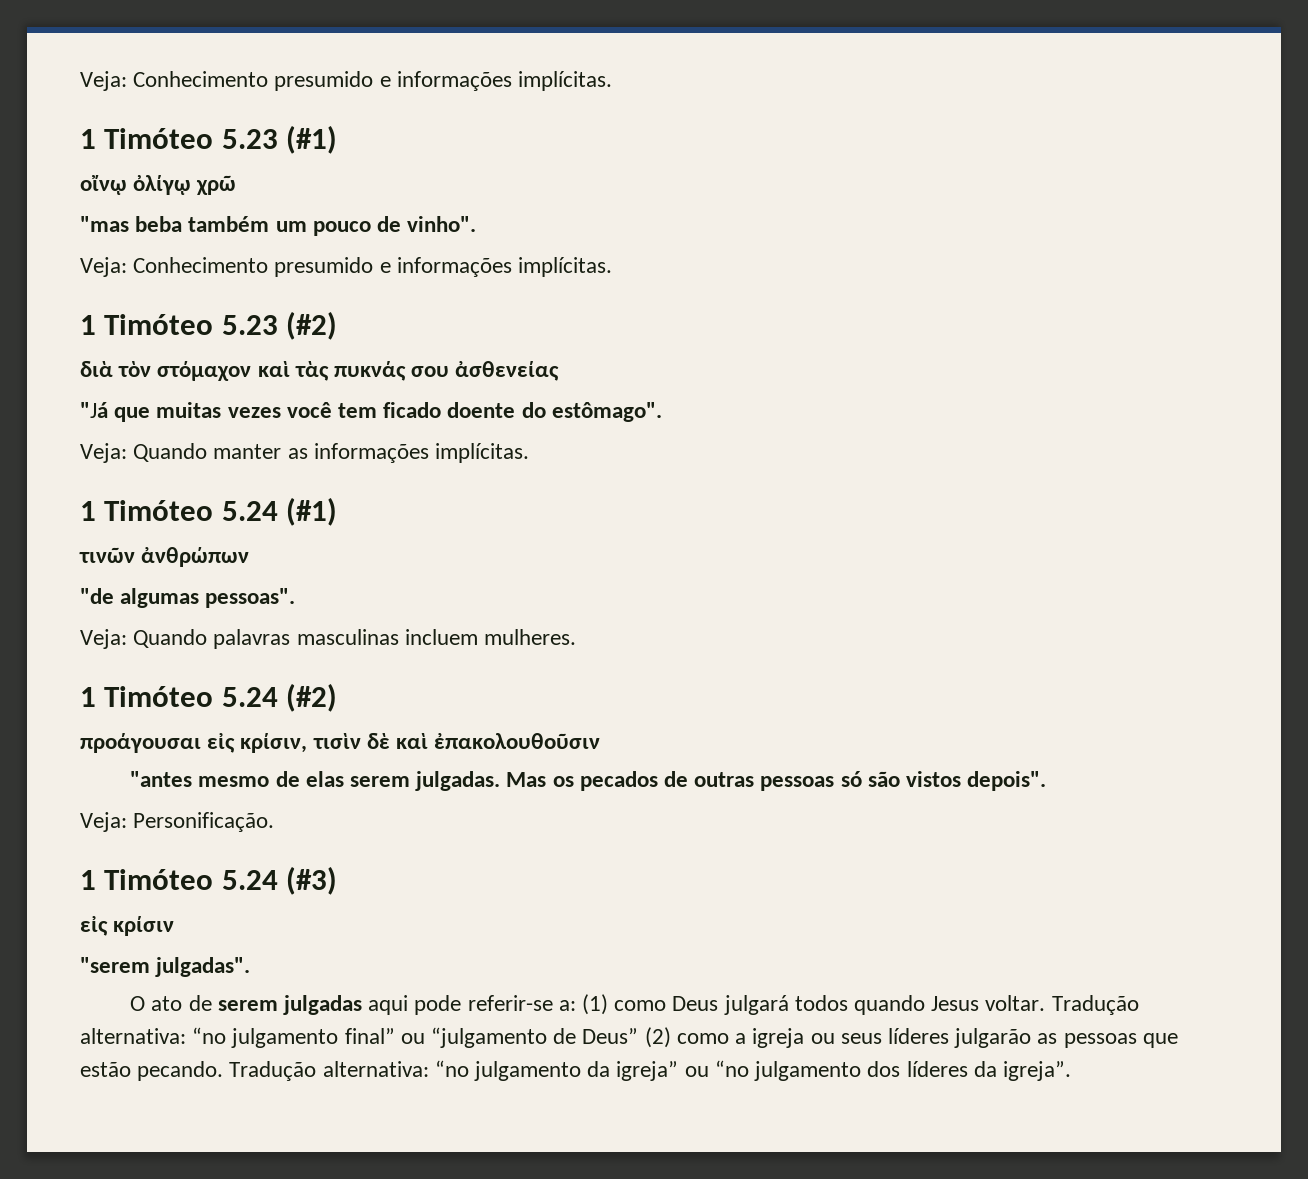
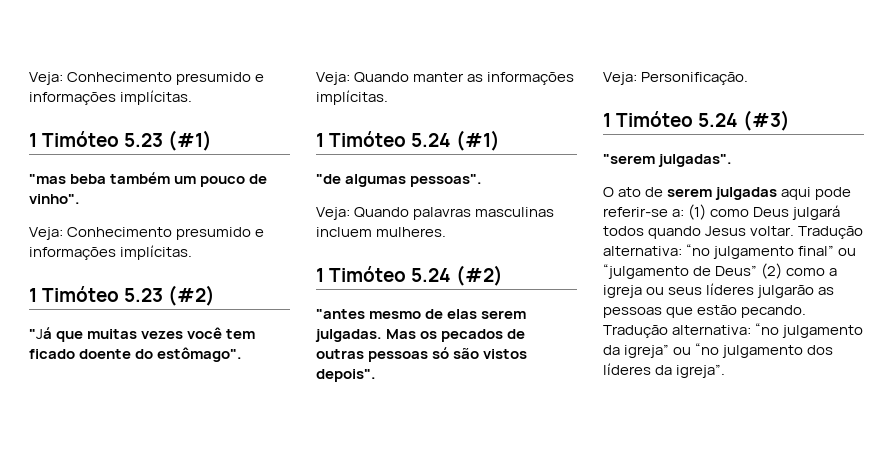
- οἴνῳ ὀλίγῳ χρῶ
- διὰ τὸν στόμαχον καὶ τὰς πυκνάς σου ἀσθενείας
- τινῶν ἀνθρώπων
- προάγουσαι εἰς κρίσιν, τισὶν δὲ καὶ ἐπακολουθοῦσιν
- εἰς κρίσιν

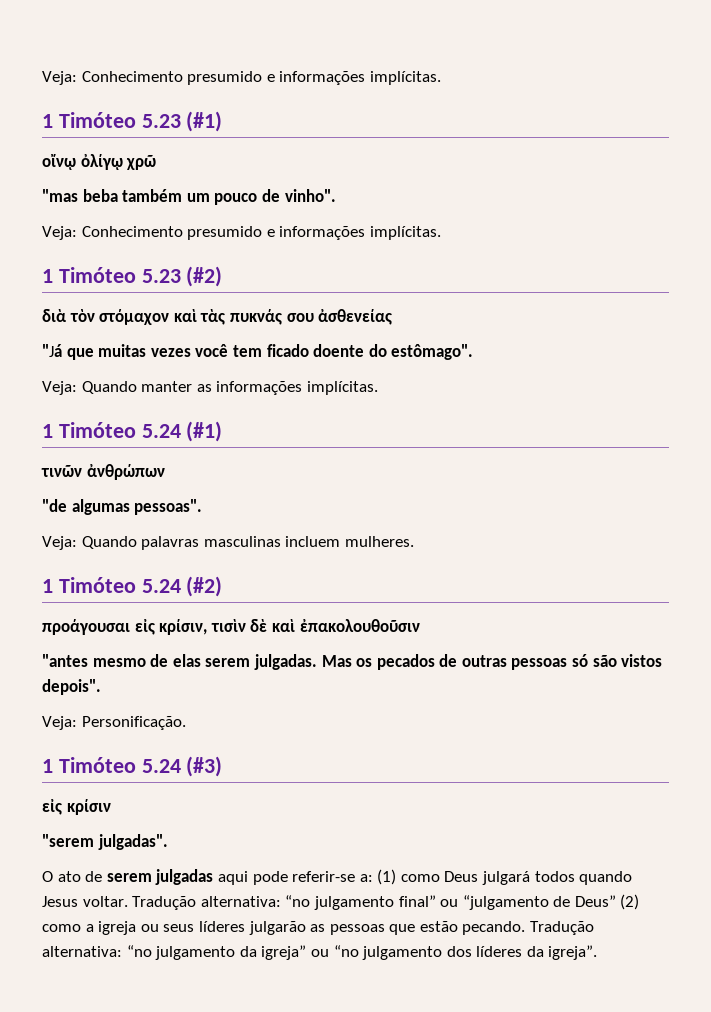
+ οἴνῳ ὀλίγῳ χρῶ
+ διὰ τὸν στόμαχον καὶ τὰς πυκνάς σου ἀσθενείας
+ τινῶν ἀνθρώπων
+ προάγουσαι εἰς κρίσιν, τισὶν δὲ καὶ ἐπακολουθοῦσιν
+ εἰς κρίσιν

